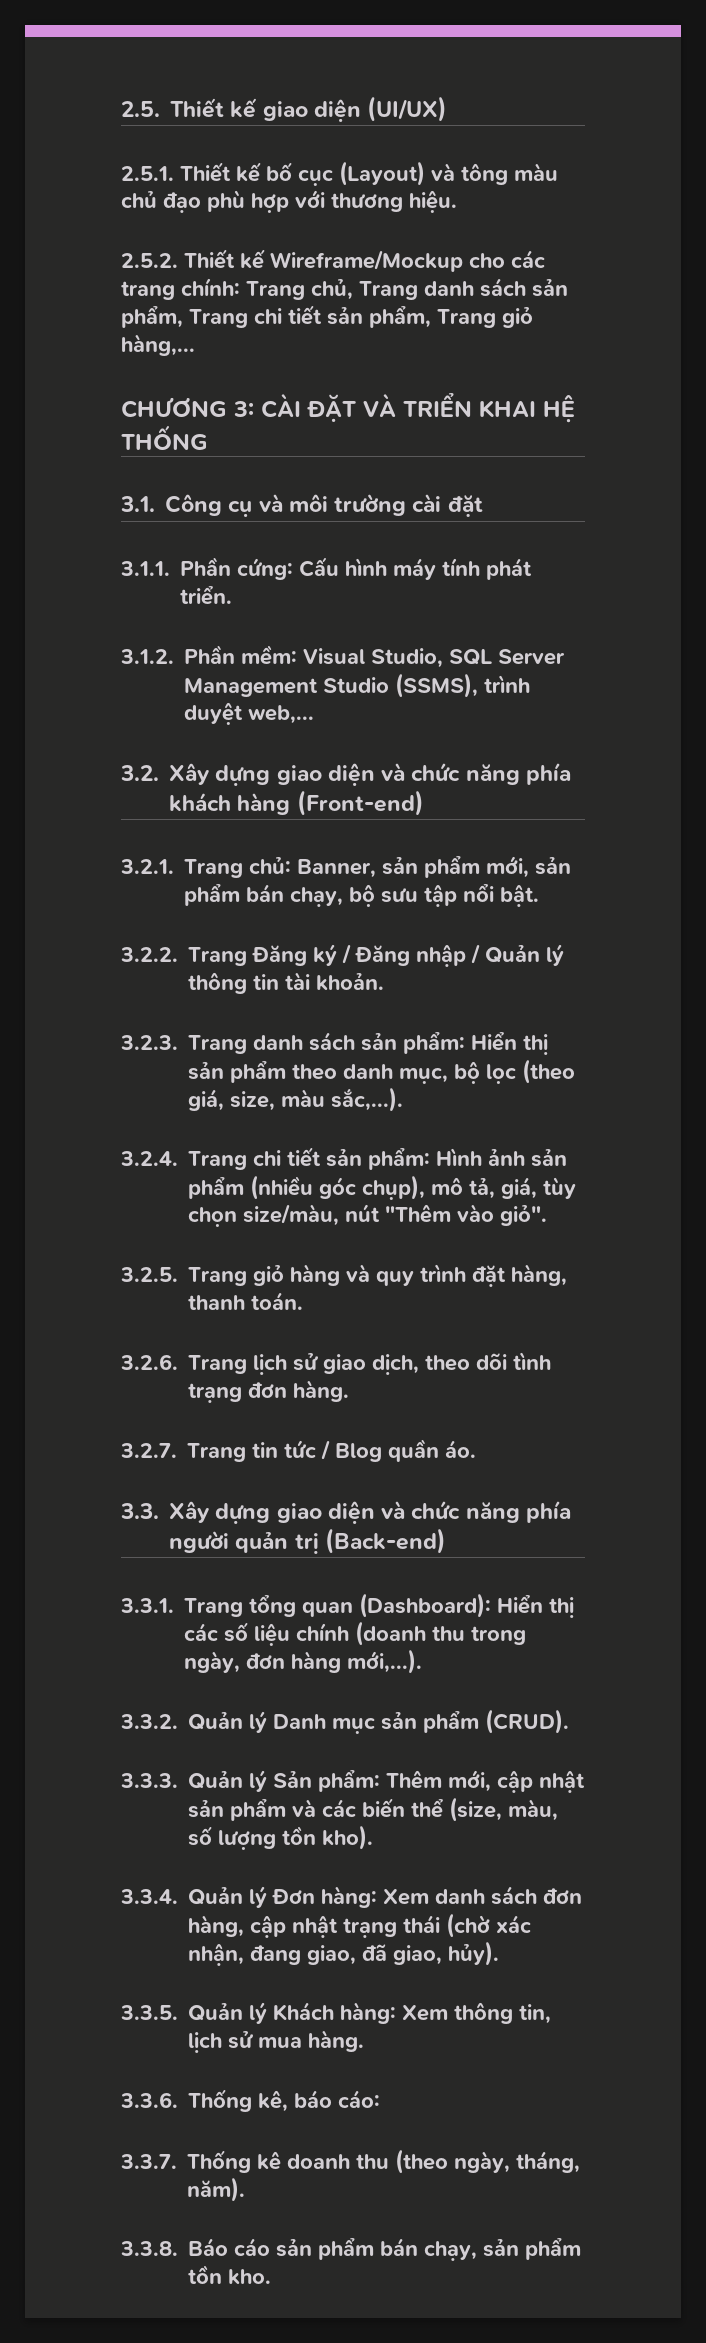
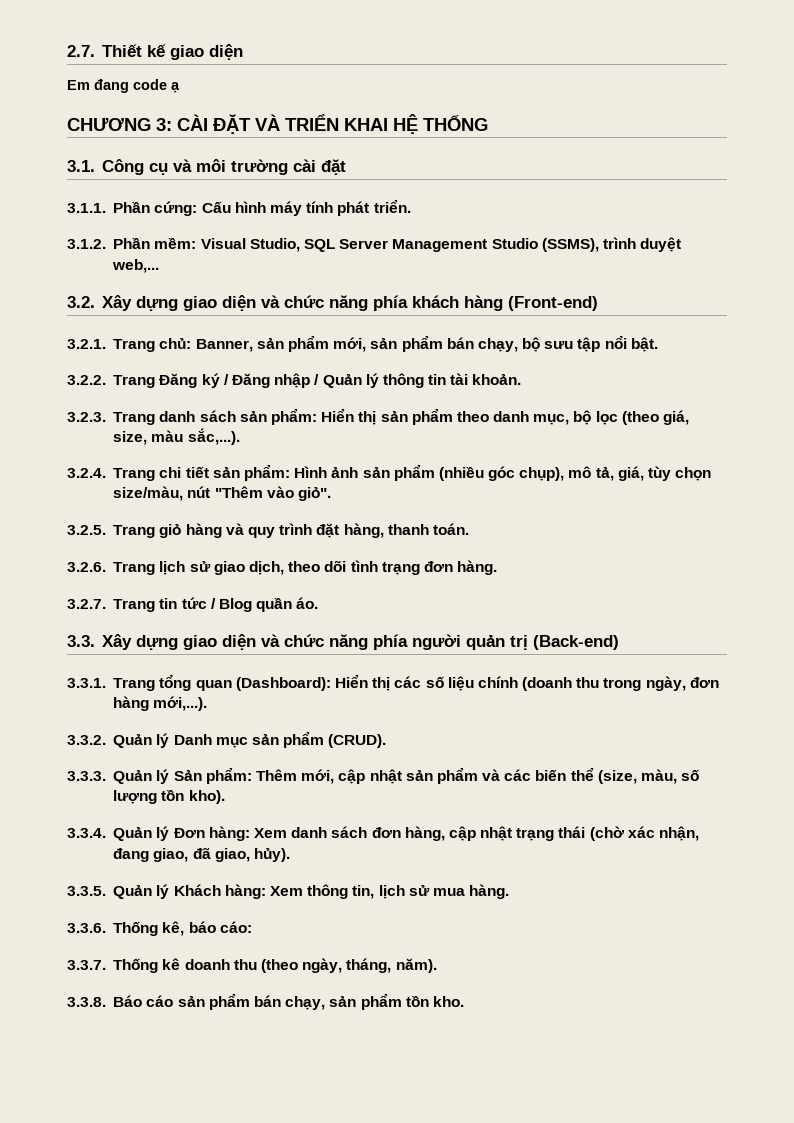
- 2.5. Thiết kế giao diện (UI/UX)
- 2.5.1. Thiết kế bố cục (Layout) và tông màu chủ đạo phù hợp với thương hiệu.
- 2.5.2. Thiết kế Wireframe/Mockup cho các trang chính: Trang chủ, Trang danh sách sản phẩm, Trang chi tiết sản phẩm, Trang giỏ hàng,...
+ 2.7. Thiết kế giao diện
+ Em đang code ạ

